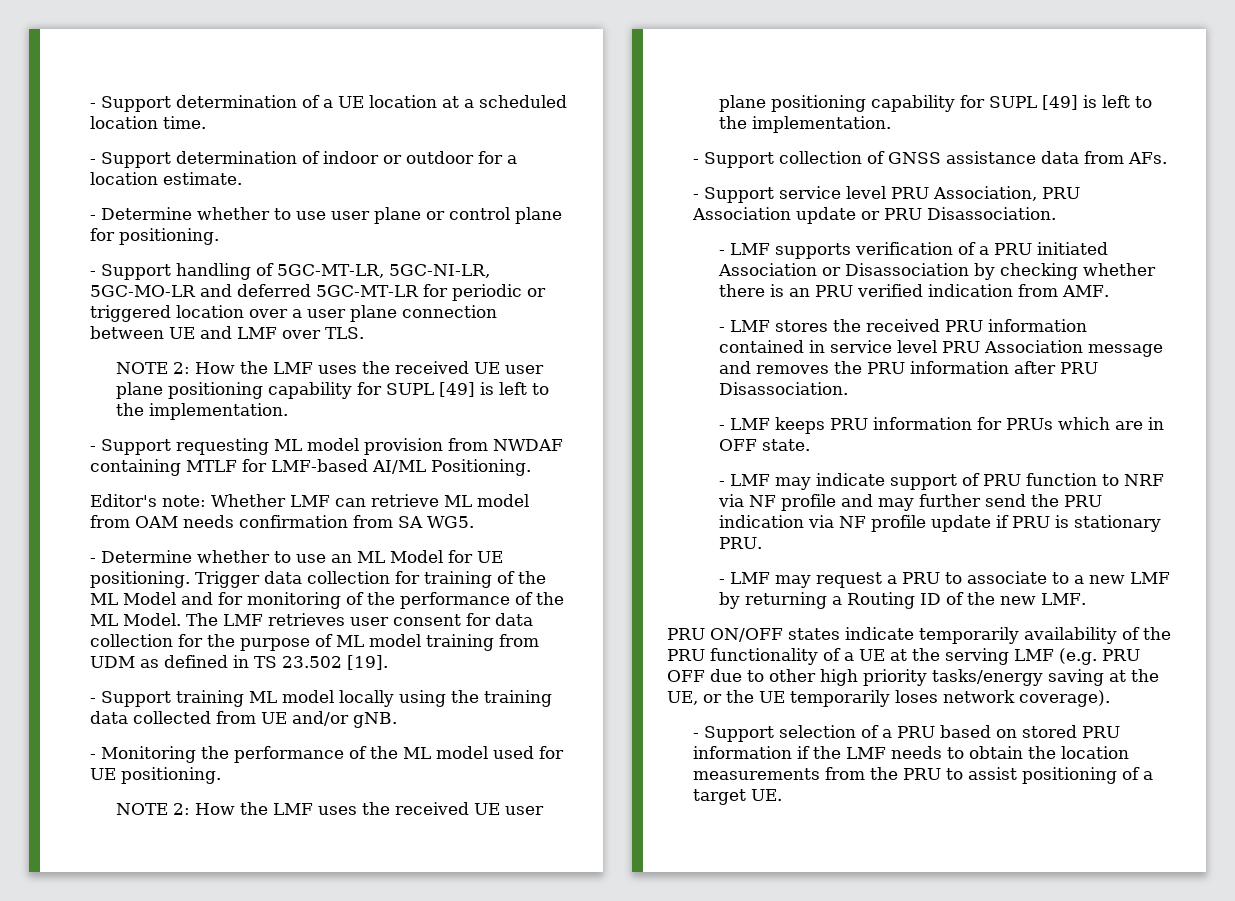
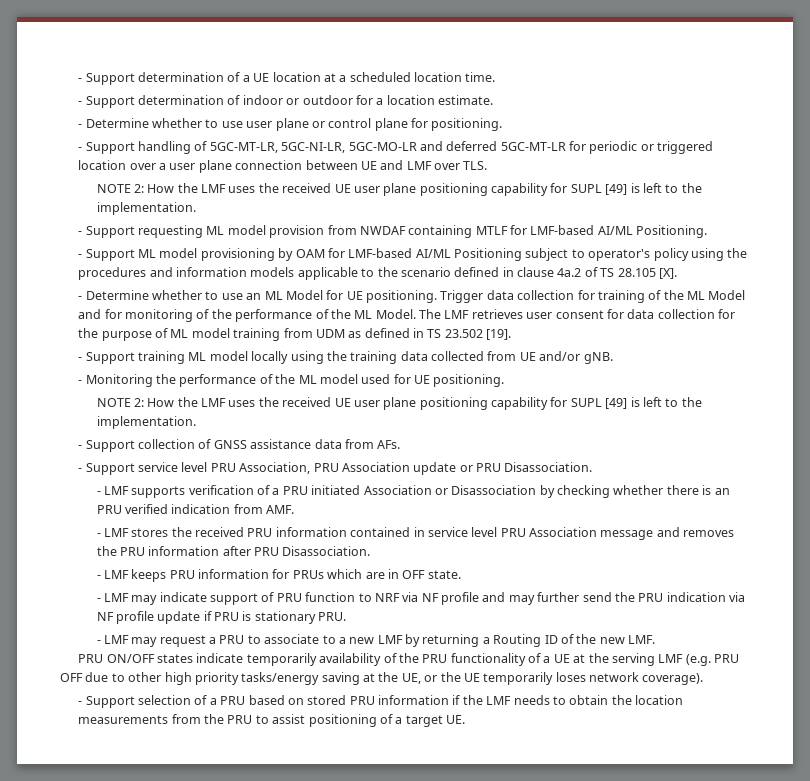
- Editor's note: Whether LMF can retrieve ML model from OAM needs confirmation from SA WG5.
+ - Support ML model provisioning by OAM for LMF-based AI/ML Positioning subject to operator's policy using the procedures and information models applicable to the scenario defined in clause 4a.2 of TS 28.105 [X].

